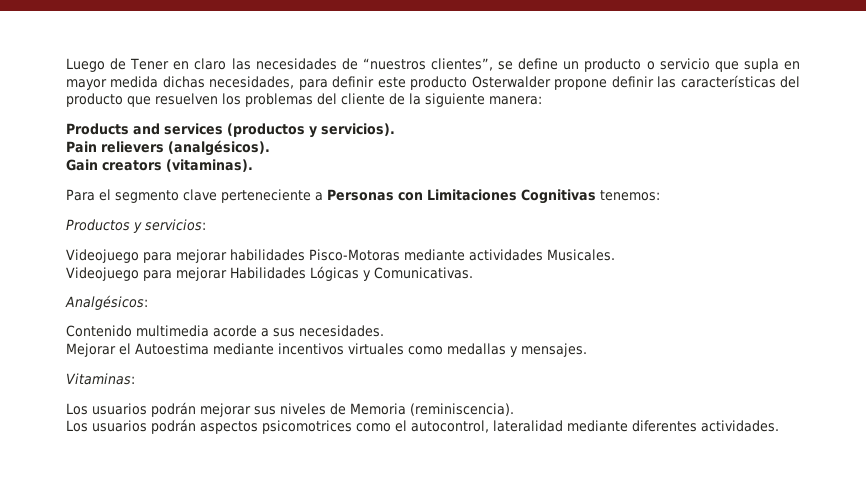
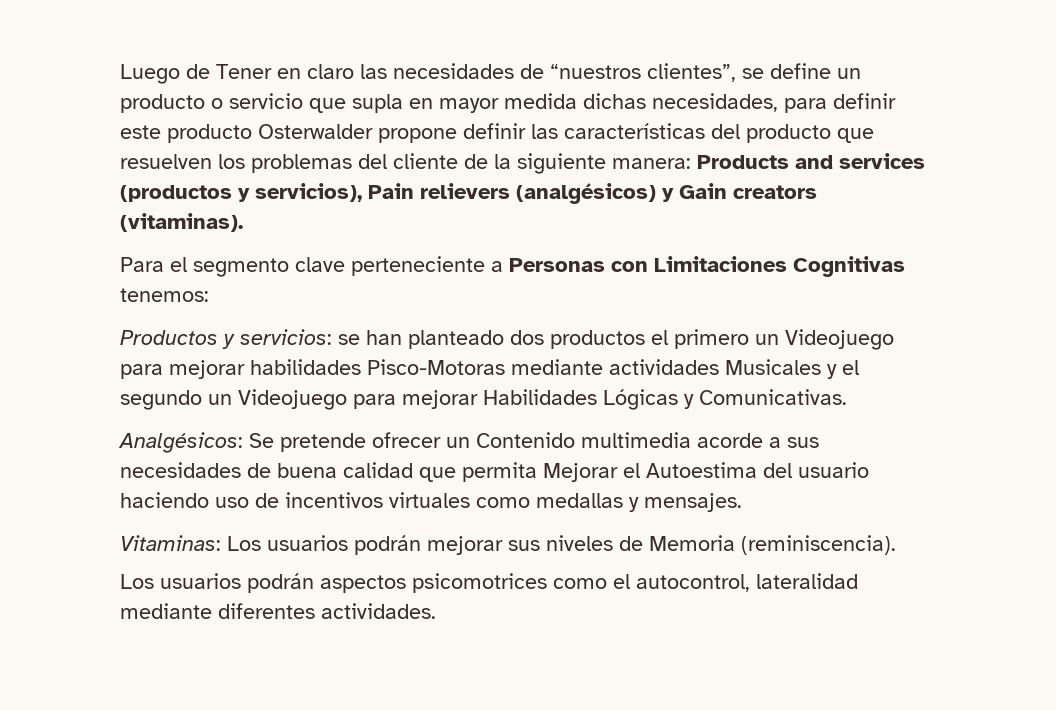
- Luego de Tener en claro las necesidades de “nuestros clientes”, se define un producto o servicio que supla en mayor medida dichas necesidades, para definir este producto Osterwalder propone definir las características del producto que resuelven los problemas del cliente de la siguiente manera:
- Products and services (productos y servicios).
- Pain relievers (analgésicos).
- Gain creators (vitaminas).
+ Luego de Tener en claro las necesidades de “nuestros clientes”, se define un producto o servicio que supla en mayor medida dichas necesidades, para definir este producto Osterwalder propone definir las características del producto que resuelven los problemas del cliente de la siguiente manera: Products and services (productos y servicios), Pain relievers (analgésicos) y Gain creators (vitaminas).
- Productos y servicios:
- Videojuego para mejorar habilidades Pisco-Motoras mediante actividades Musicales.
- Videojuego para mejorar Habilidades Lógicas y Comunicativas.
+ Productos y servicios: se han planteado dos productos el primero un Videojuego para mejorar habilidades Pisco-Motoras mediante actividades Musicales y el segundo un Videojuego para mejorar Habilidades Lógicas y Comunicativas.
- Analgésicos:
- Contenido multimedia acorde a sus necesidades.
- Mejorar el Autoestima mediante incentivos virtuales como medallas y mensajes.
+ Analgésicos: Se pretende ofrecer un Contenido multimedia acorde a sus necesidades de buena calidad que permita Mejorar el Autoestima del usuario haciendo uso de incentivos virtuales como medallas y mensajes.
- Vitaminas:
- Los usuarios podrán mejorar sus niveles de Memoria (reminiscencia).
+ Vitaminas: Los usuarios podrán mejorar sus niveles de Memoria (reminiscencia).

